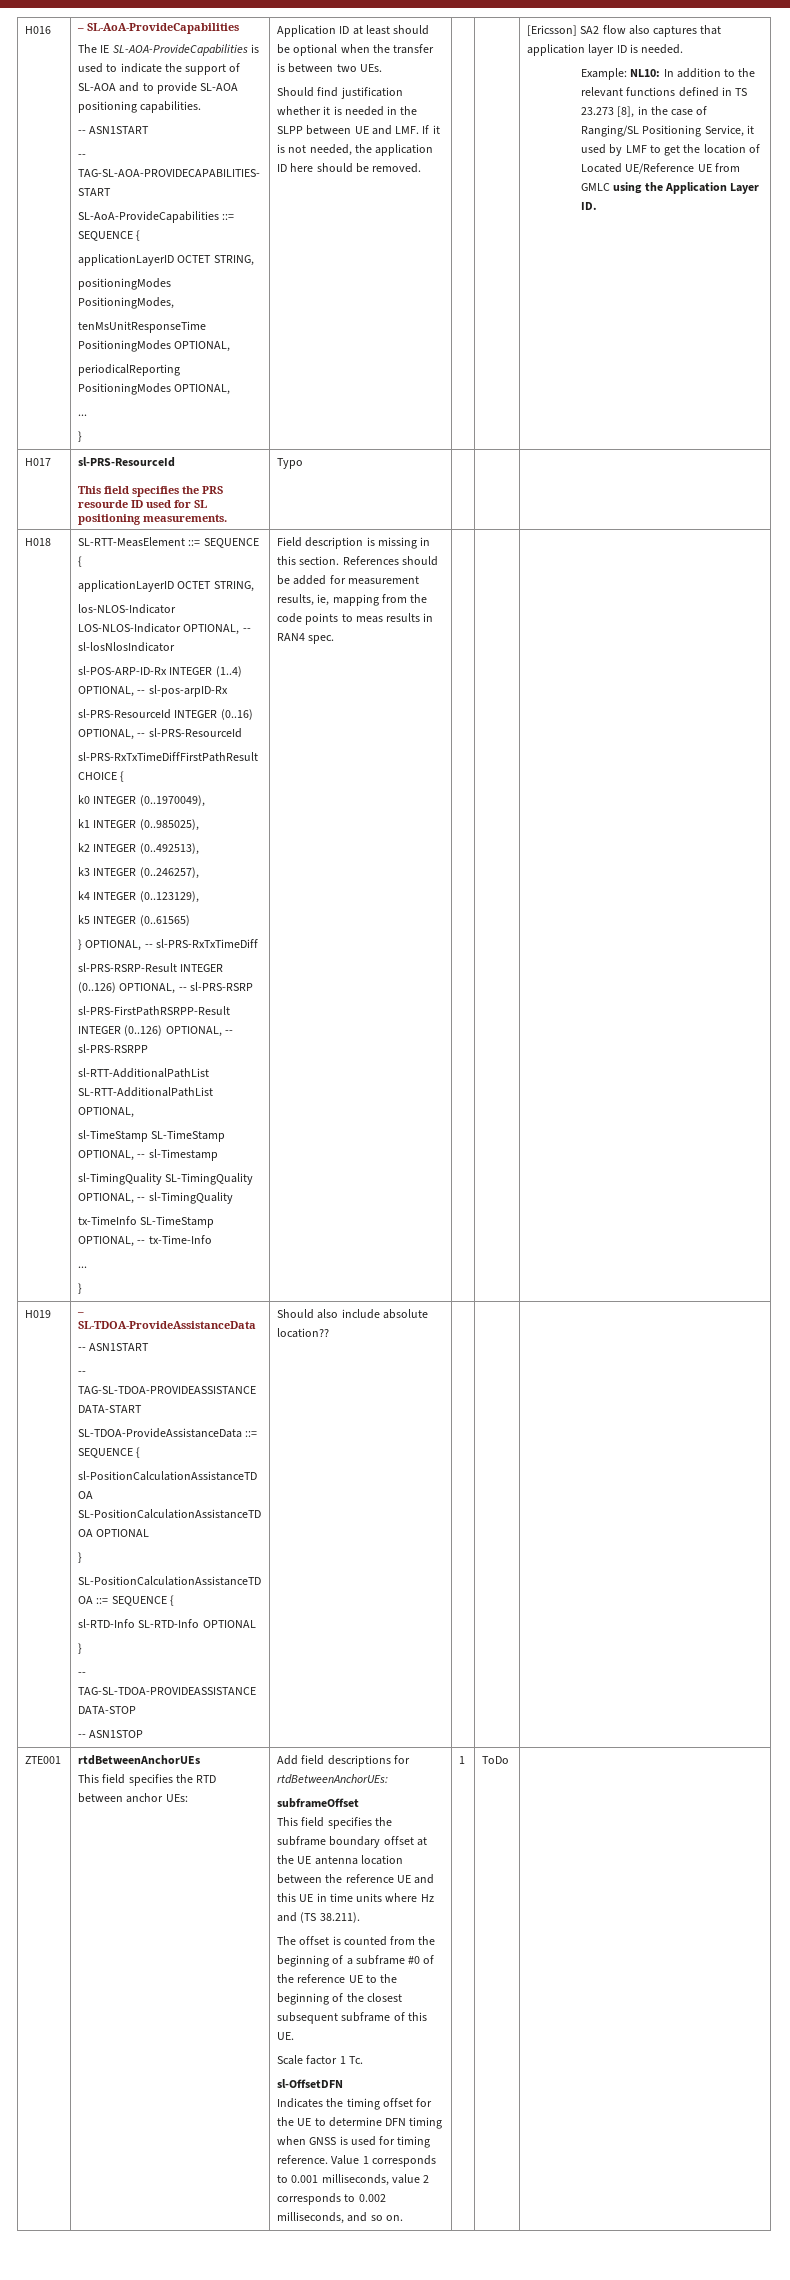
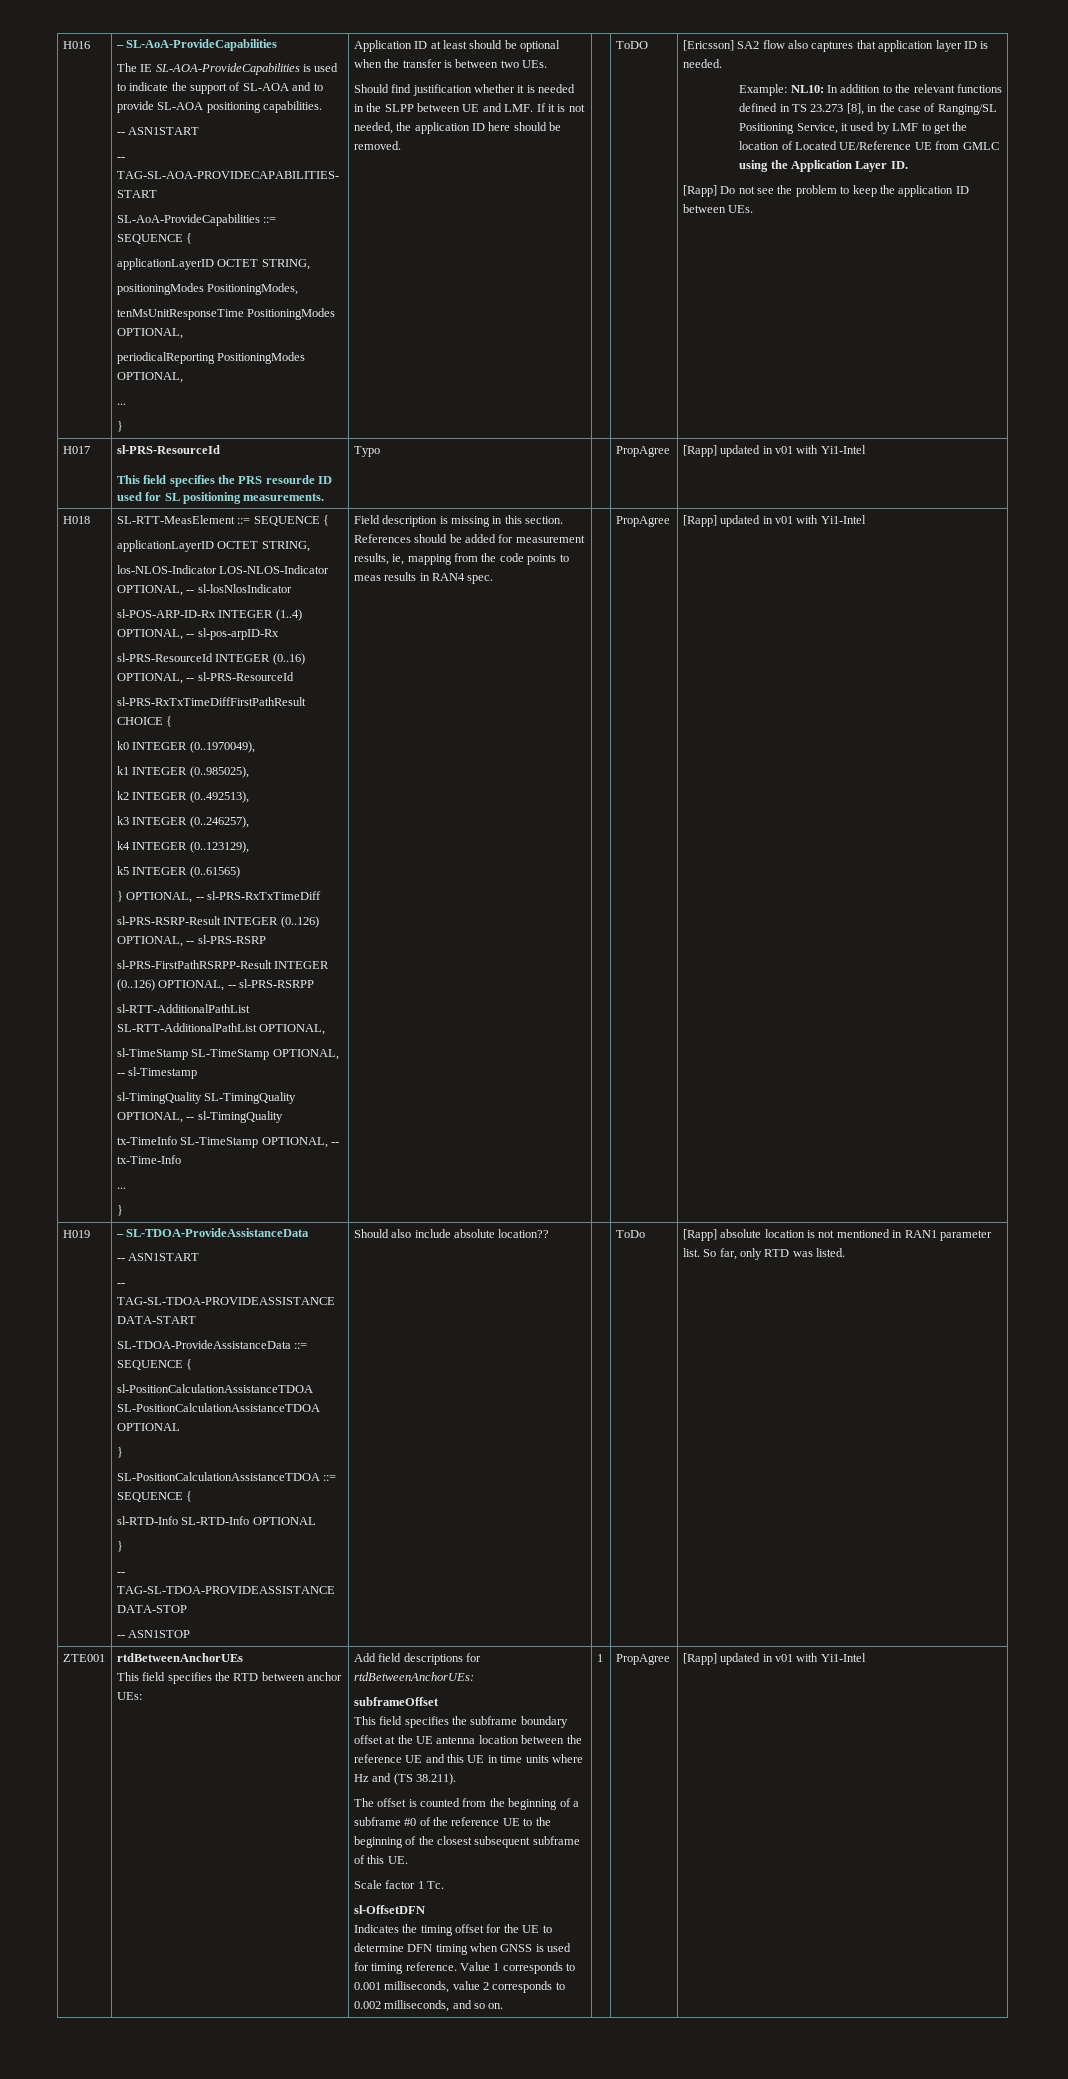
+ ToDO
+ [Rapp] Do not see the problem to keep the application ID between UEs.
  H017 | sl-PRS-ResourceId
- This field specifies the PRS resourde ID used for SL positioning measurements. | Typo | | |
+ This field specifies the PRS resourde ID used for SL positioning measurements. | Typo | | PropAgree | [Rapp] updated in v01 with Yi1-Intel
- References should be added for measurement results, ie, mapping from the code points to meas results in RAN4 spec.
+ References should be added for measurement results, ie, mapping from the code points to meas results in RAN4 spec. | | PropAgree | [Rapp] updated in v01 with Yi1-Intel
+ ToDo | [Rapp] absolute location is not mentioned in RAN1 parameter list. So far, only RTD was listed.
- Value 1 corresponds to 0.001 milliseconds, value 2 corresponds to 0.002 milliseconds, and so on. | 1 | ToDo
+ Value 1 corresponds to 0.001 milliseconds, value 2 corresponds to 0.002 milliseconds, and so on. | 1 | PropAgree | [Rapp] updated in v01 with Yi1-Intel

